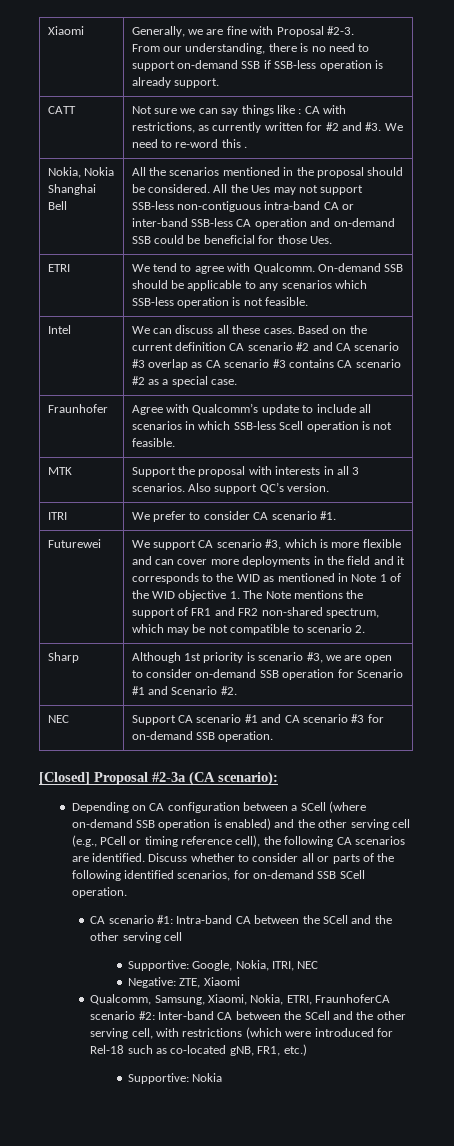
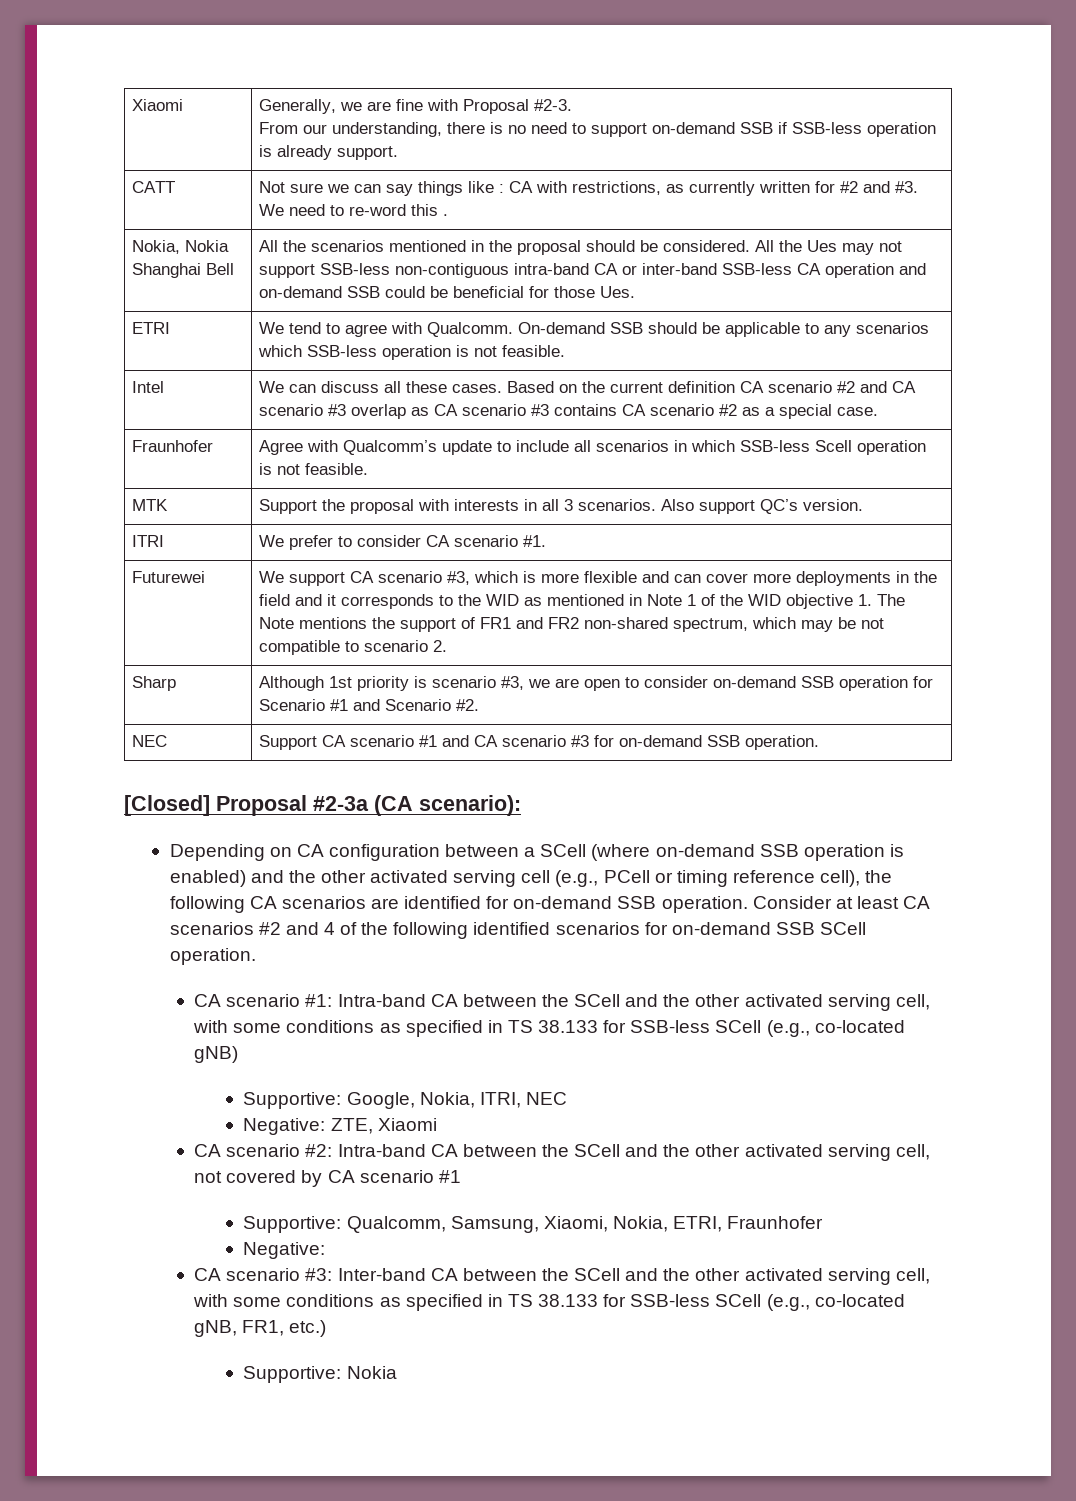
- Depending on CA configuration between a SCell (where on-demand SSB operation is enabled) and the other serving cell (e.g., PCell or timing reference cell), the following CA scenarios are identified. Discuss whether to consider all or parts of the following identified scenarios, for on-demand SSB SCell operation.
+ Depending on CA configuration between a SCell (where on-demand SSB operation is enabled) and the other activated serving cell (e.g., PCell or timing reference cell), the following CA scenarios are identified for on-demand SSB operation. Consider at least CA scenarios #2 and 4 of the following identified scenarios for on-demand SSB SCell operation.
- CA scenario #1: Intra-band CA between the SCell and the other serving cell
+ CA scenario #1: Intra-band CA between the SCell and the other activated serving cell, with some conditions as specified in TS 38.133 for SSB-less SCell (e.g., co-located gNB)
- Qualcomm, Samsung, Xiaomi, Nokia, ETRI, FraunhoferCA scenario #2: Inter-band CA between the SCell and the other serving cell, with restrictions (which were introduced for Rel-18 such as co-located gNB, FR1, etc.)
+ CA scenario #2: Intra-band CA between the SCell and the other activated serving cell, not covered by CA scenario #1
+ Supportive: Qualcomm, Samsung, Xiaomi, Nokia, ETRI, Fraunhofer
+ Negative:
+ CA scenario #3: Inter-band CA between the SCell and the other activated serving cell, with some conditions as specified in TS 38.133 for SSB-less SCell (e.g., co-located gNB, FR1, etc.)

